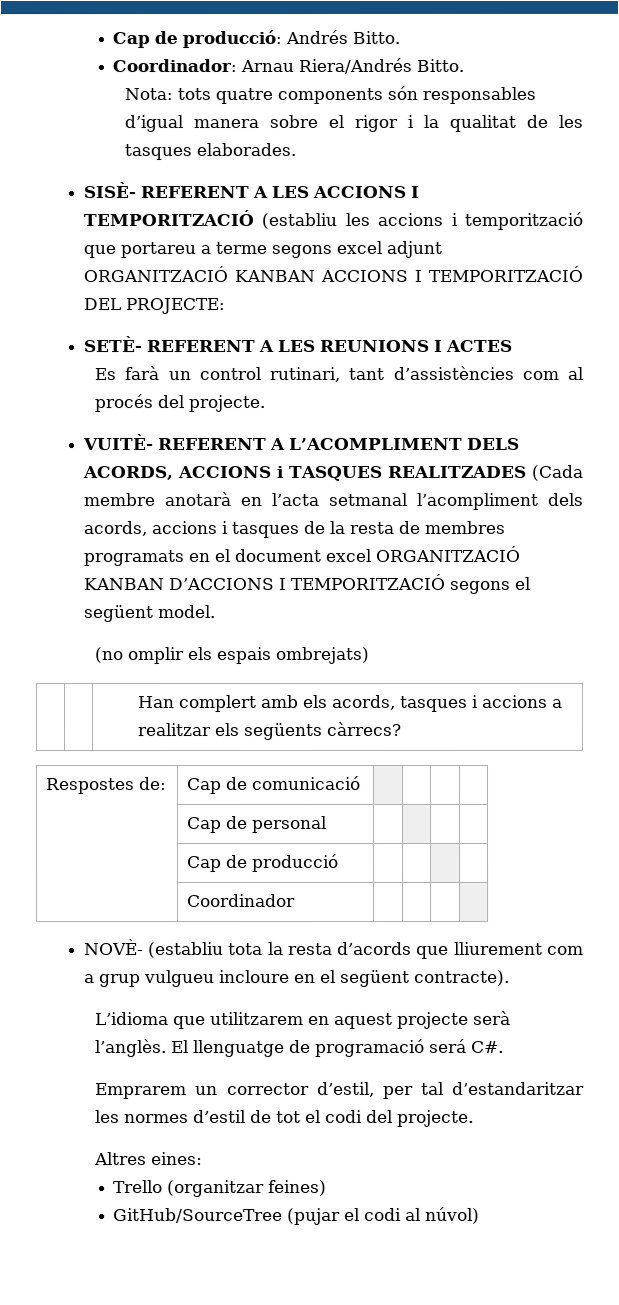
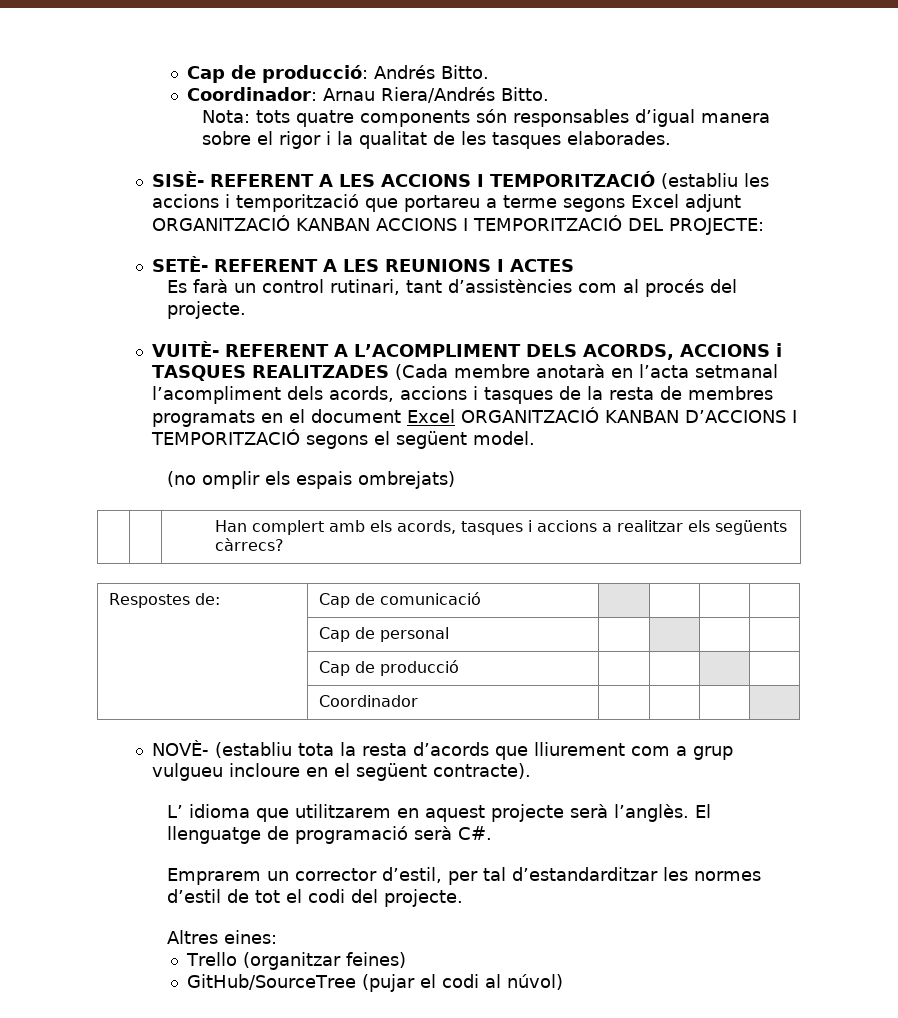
- SISÈ- REFERENT A LES ACCIONS I TEMPORITZACIÓ (establiu les accions i temporització que portareu a terme segons excel adjunt ORGANITZACIÓ KANBAN ACCIONS I TEMPORITZACIÓ DEL PROJECTE:
+ SISÈ- REFERENT A LES ACCIONS I TEMPORITZACIÓ (establiu les accions i temporització que portareu a terme segons Excel adjunt ORGANITZACIÓ KANBAN ACCIONS I TEMPORITZACIÓ DEL PROJECTE:
- VUITÈ- REFERENT A L’ACOMPLIMENT DELS ACORDS, ACCIONS i TASQUES REALITZADES (Cada membre anotarà en l’acta setmanal l’acompliment dels acords, accions i tasques de la resta de membres programats en el document excel ORGANITZACIÓ KANBAN D’ACCIONS I TEMPORITZACIÓ segons el següent model.
+ VUITÈ- REFERENT A L’ACOMPLIMENT DELS ACORDS, ACCIONS i TASQUES REALITZADES (Cada membre anotarà en l’acta setmanal l’acompliment dels acords, accions i tasques de la resta de membres programats en el document Excel ORGANITZACIÓ KANBAN D’ACCIONS I TEMPORITZACIÓ segons el següent model.
- L’idioma que utilitzarem en aquest projecte serà l’anglès.
+ L’ idioma que utilitzarem en aquest projecte serà l’anglès.
- El llenguatge de programació será C#.
+ El llenguatge de programació serà C#.
- Emprarem un corrector d’estil, per tal d’estandaritzar les normes d’estil de tot el codi del projecte.
+ Emprarem un corrector d’estil, per tal d’estandarditzar les normes d’estil de tot el codi del projecte.

